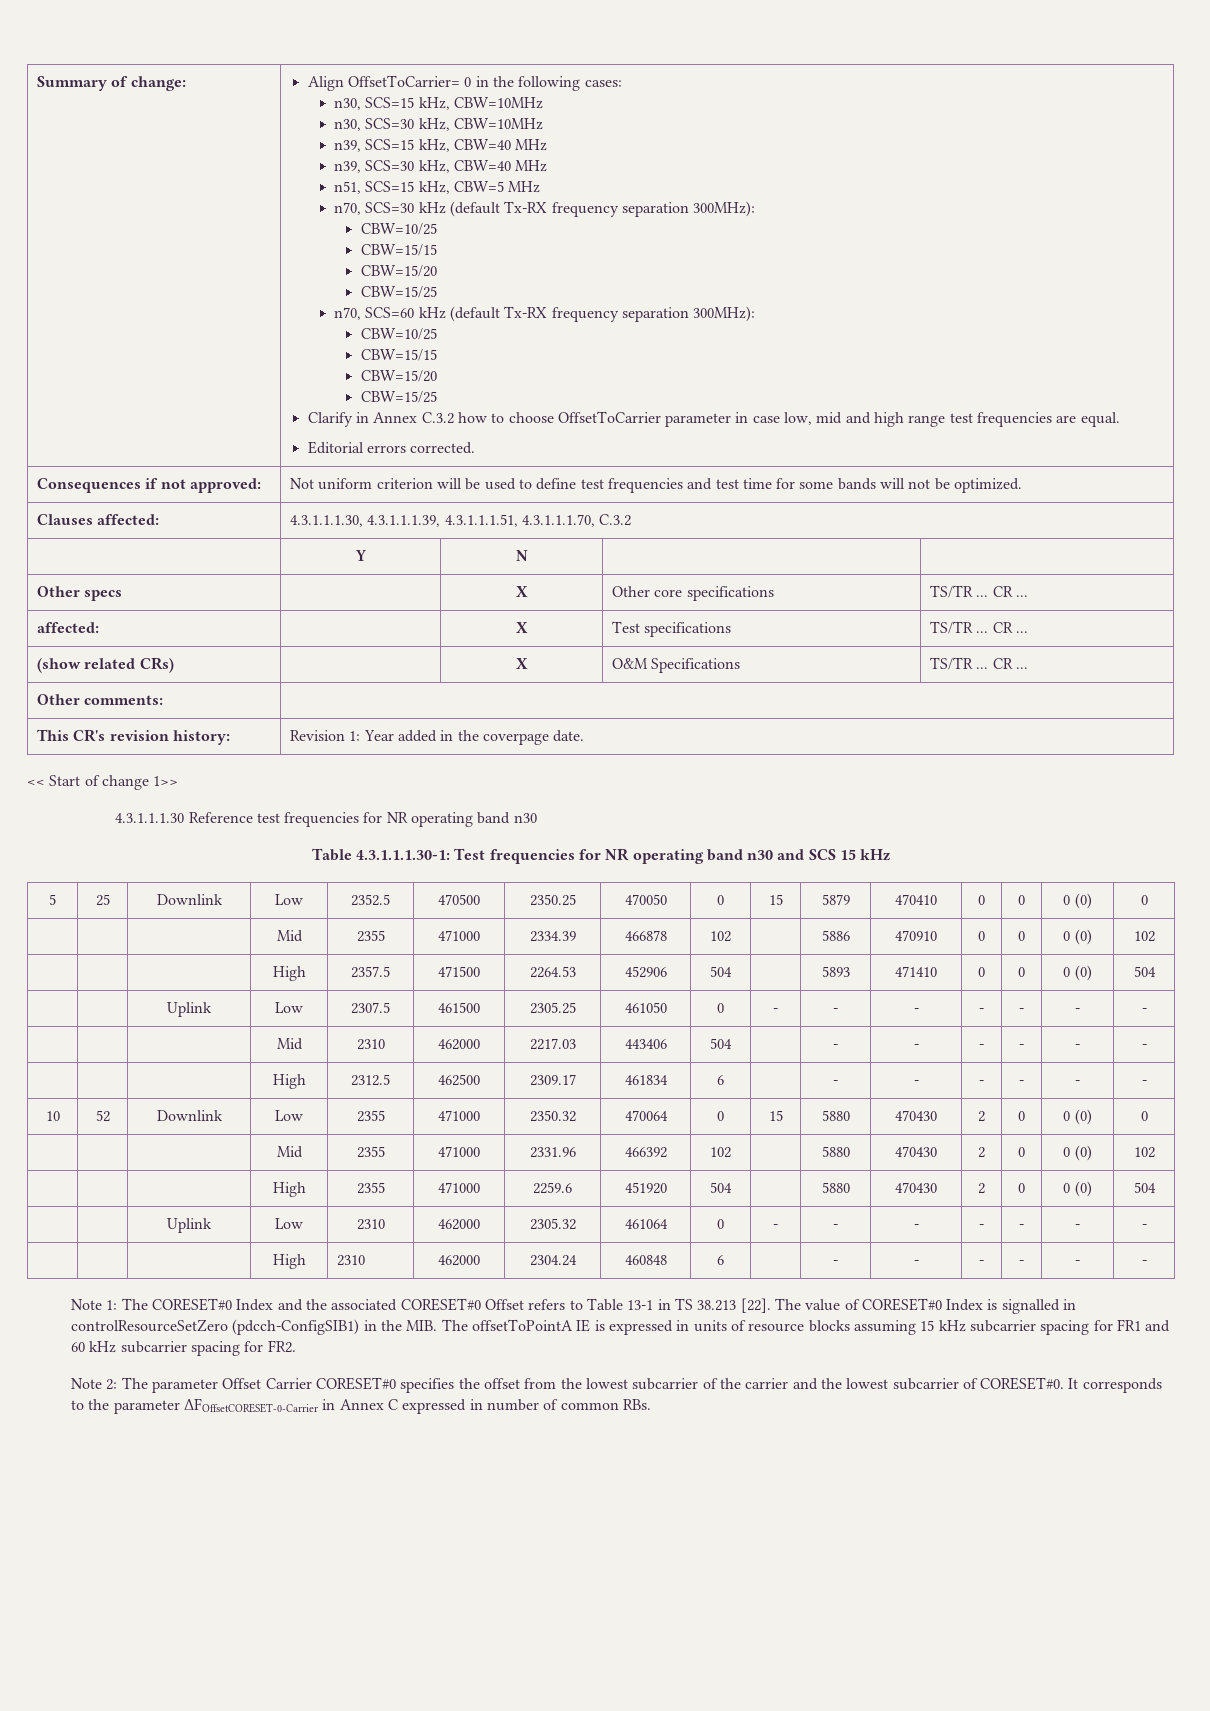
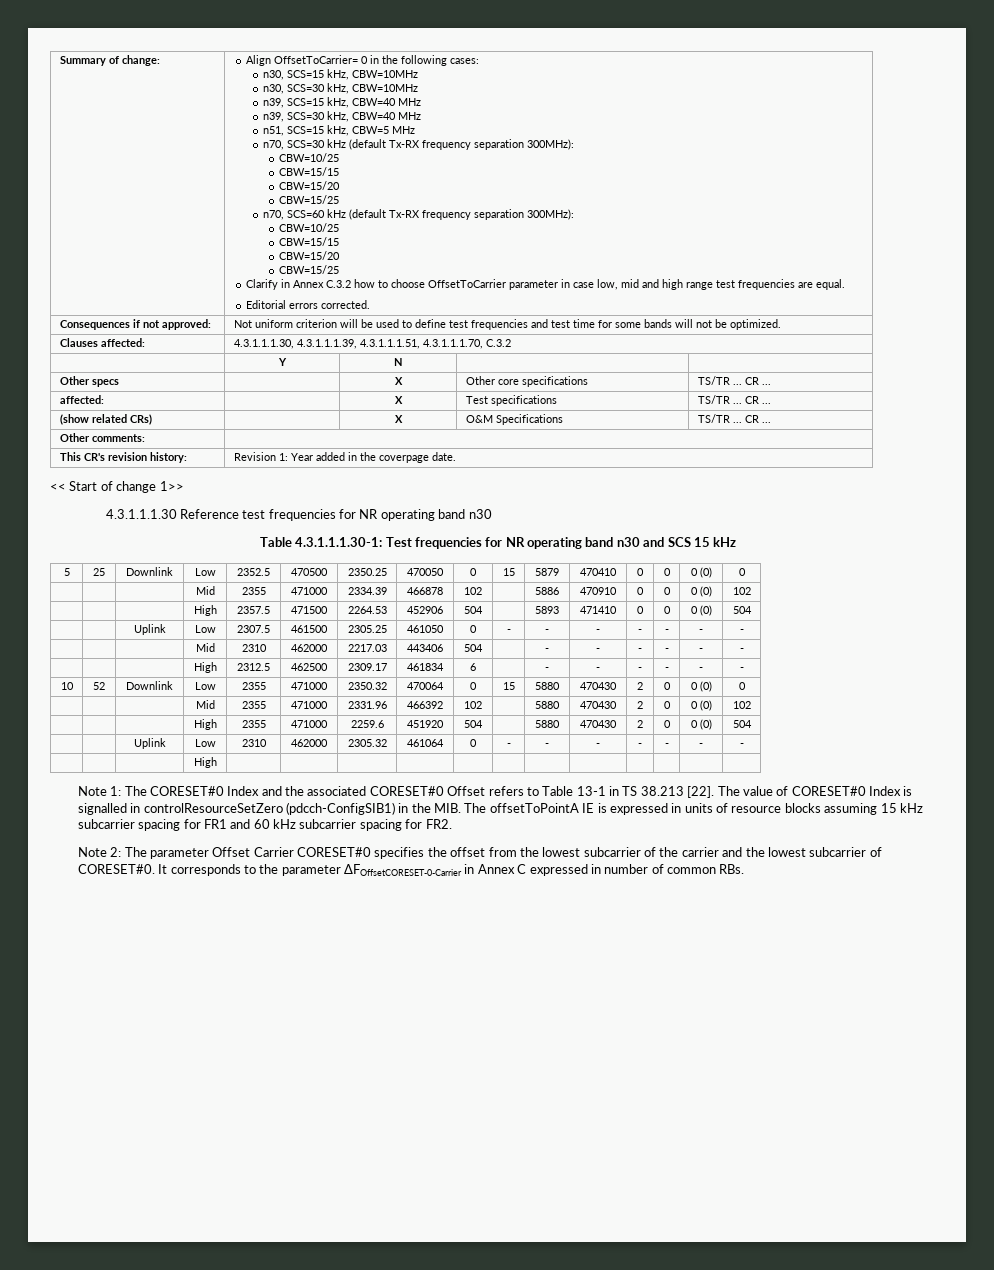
- | | | High | 2310 | 462000 | 2304.24 | 460848 | 6 | | - | - | - | - | - | -
+ | | | High | | | | | | | | | | | |

